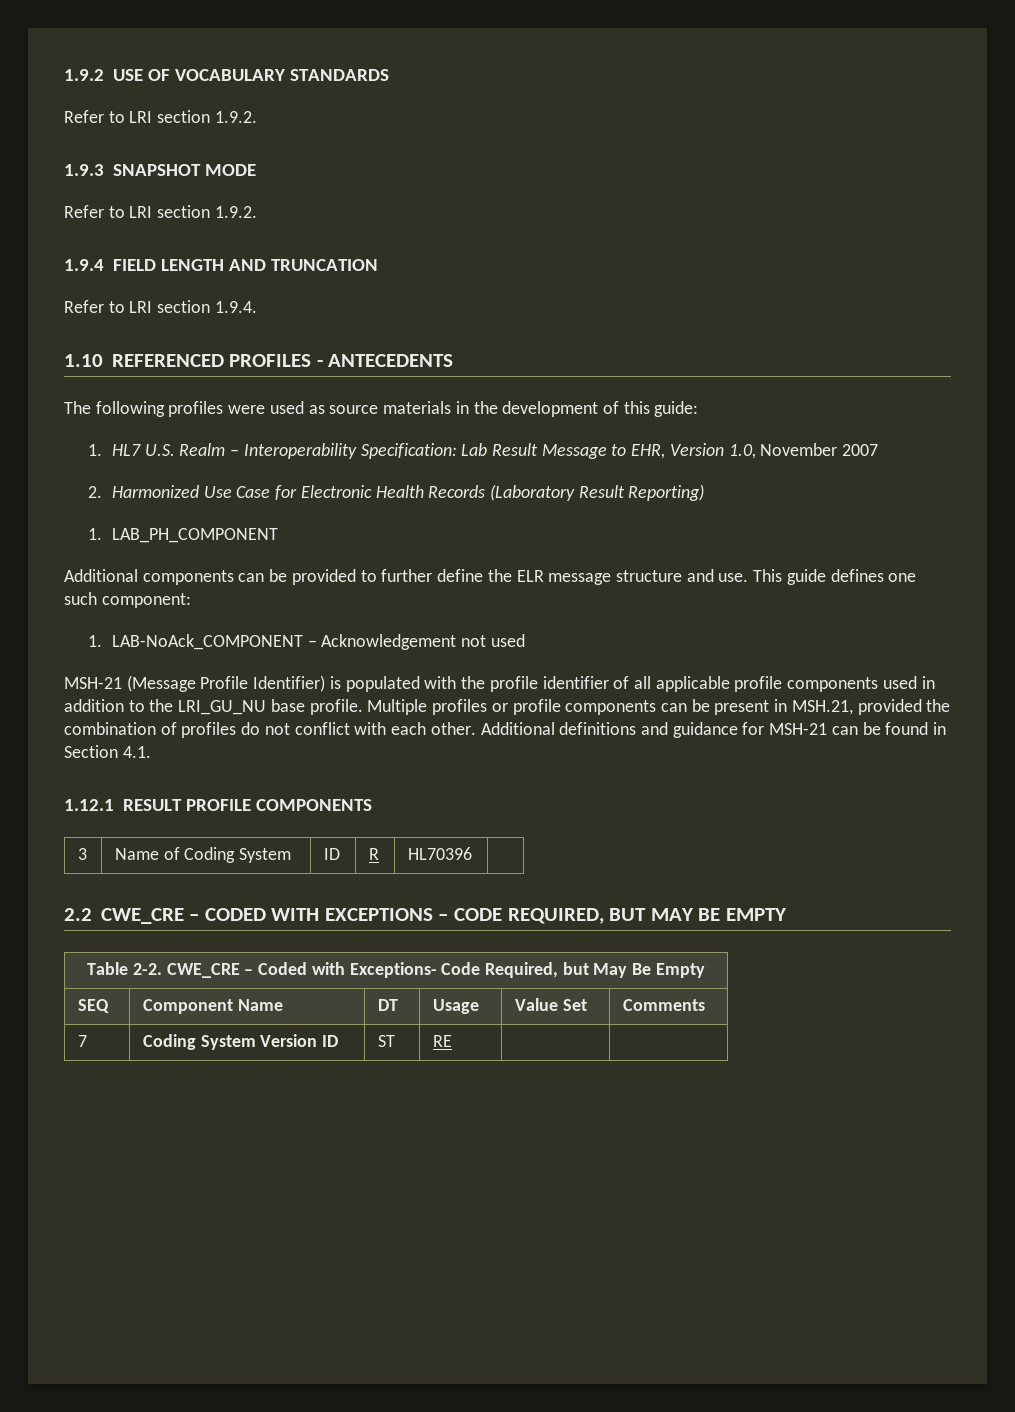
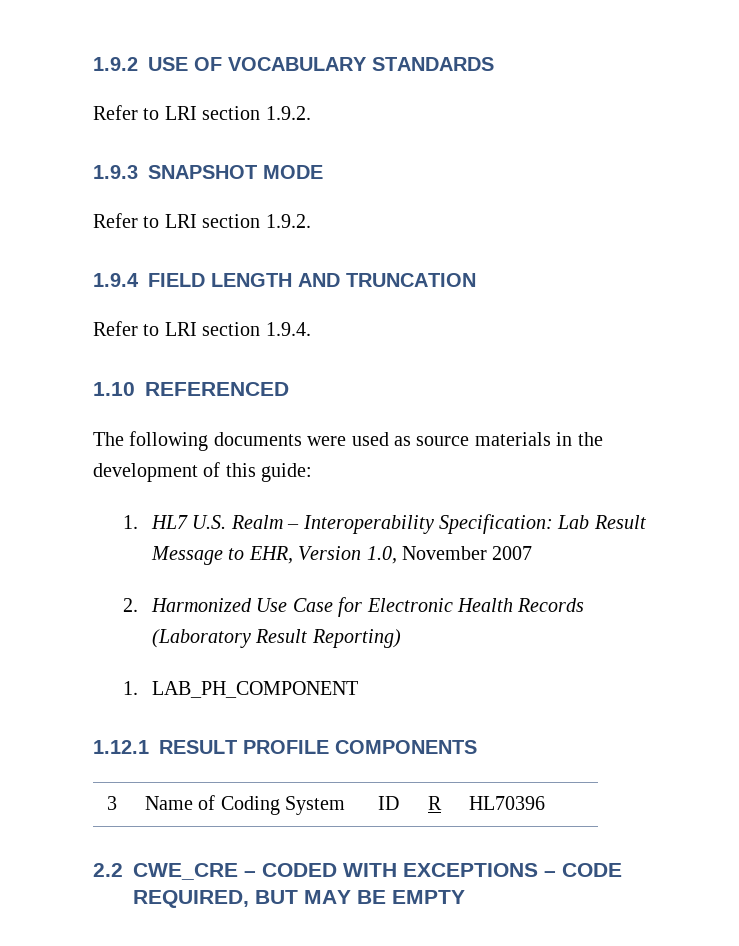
- 1.10 REFERENCED PROFILES - ANTECEDENTS
+ 1.10 REFERENCED
- The following profiles were used as source materials in the development of this guide:
+ The following documents were used as source materials in the development of this guide:
- Additional components can be provided to further define the ELR message structure and use. This guide defines one such component:
- 1. LAB-NoAck_COMPONENT – Acknowledgement not used
- MSH-21 (Message Profile Identifier) is populated with the profile identifier of all applicable profile components used in addition to the LRI_GU_NU base profile. Multiple profiles or profile components can be present in MSH.21, provided the combination of profiles do not conflict with each other. Additional definitions and guidance for MSH-21 can be found in Section 4.1.
- Table 2-2. CWE_CRE – Coded with Exceptions- Code Required, but May Be Empty
- SEQ | Component Name | DT | Usage | Value Set | Comments
- 7 | Coding System Version ID | ST | RE | |

